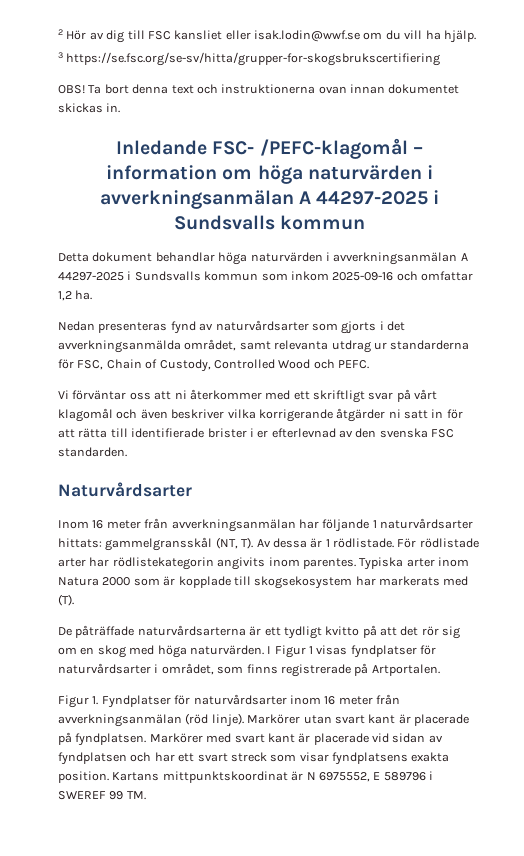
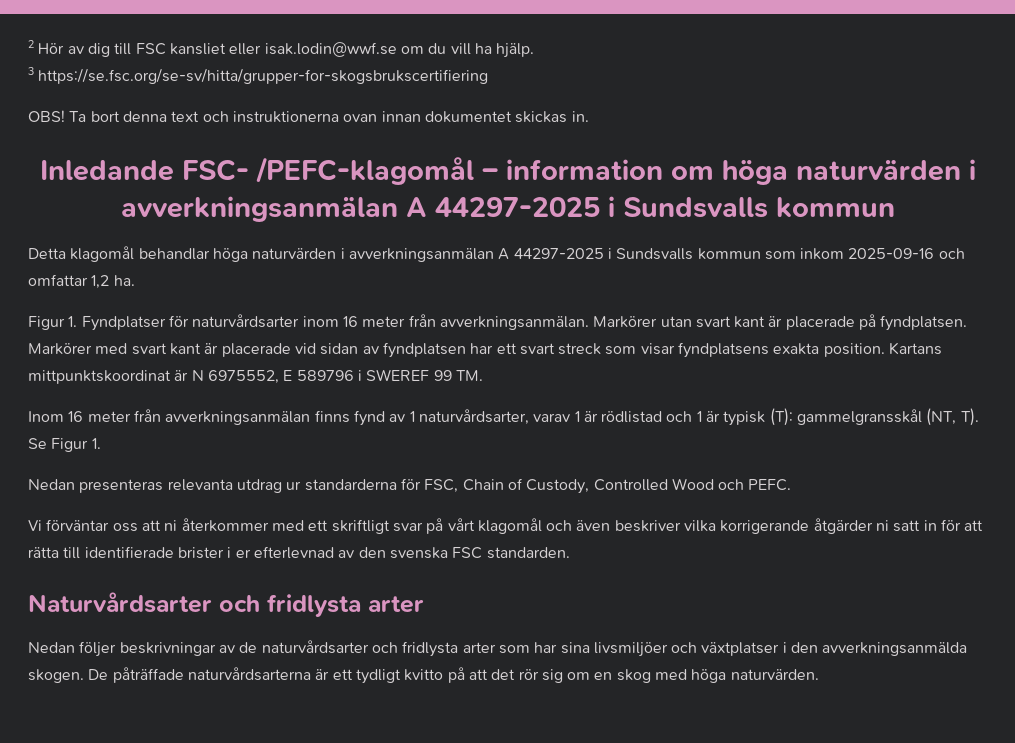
- Detta dokument behandlar höga naturvärden i avverkningsanmälan A 44297-2025 i Sundsvalls kommun som inkom 2025-09-16 och omfattar 1,2 ha.
+ Detta klagomål behandlar höga naturvärden i avverkningsanmälan A 44297-2025 i Sundsvalls kommun som inkom 2025-09-16 och omfattar 1,2 ha.
- Nedan presenteras fynd av naturvårdsarter som gjorts i det avverkningsanmälda området, samt relevanta utdrag ur standarderna för FSC, Chain of Custody, Controlled Wood och PEFC.
+ Figur 1. Fyndplatser för naturvårdsarter inom 16 meter från avverkningsanmälan. Markörer utan svart kant är placerade på fyndplatsen. Markörer med svart kant är placerade vid sidan av fyndplatsen har ett svart streck som visar fyndplatsens exakta position. Kartans mittpunktskoordinat är N 6975552, E 589796 i SWEREF 99 TM.
+ Inom 16 meter från avverkningsanmälan finns fynd av 1 naturvårdsarter, varav 1 är rödlistad och 1 är typisk (T): gammelgransskål (NT, T). Se Figur 1.
+ Nedan presenteras relevanta utdrag ur standarderna för FSC, Chain of Custody, Controlled Wood och PEFC.
- Naturvårdsarter
- Inom 16 meter från avverkningsanmälan har följande 1 naturvårdsarter hittats: gammelgransskål (NT, T). Av dessa är 1 rödlistade. För rödlistade arter har rödlistekategorin angivits inom parentes. Typiska arter inom Natura 2000 som är kopplade till skogsekosystem har markerats med (T).
- De påträffade naturvårdsarterna är ett tydligt kvitto på att det rör sig om en skog med höga naturvärden. I Figur 1 visas fyndplatser för naturvårdsarter i området, som finns registrerade på Artportalen.
- Figur 1. Fyndplatser för naturvårdsarter inom 16 meter från avverkningsanmälan (röd linje). Markörer utan svart kant är placerade på fyndplatsen. Markörer med svart kant är placerade vid sidan av fyndplatsen och har ett svart streck som visar fyndplatsens exakta position. Kartans mittpunktskoordinat är N 6975552, E 589796 i SWEREF 99 TM.
+ Naturvårdsarter och fridlysta arter
+ Nedan följer beskrivningar av de naturvårdsarter och fridlysta arter som har sina livsmiljöer och växtplatser i den avverkningsanmälda skogen. De påträffade naturvårdsarterna är ett tydligt kvitto på att det rör sig om en skog med höga naturvärden.

